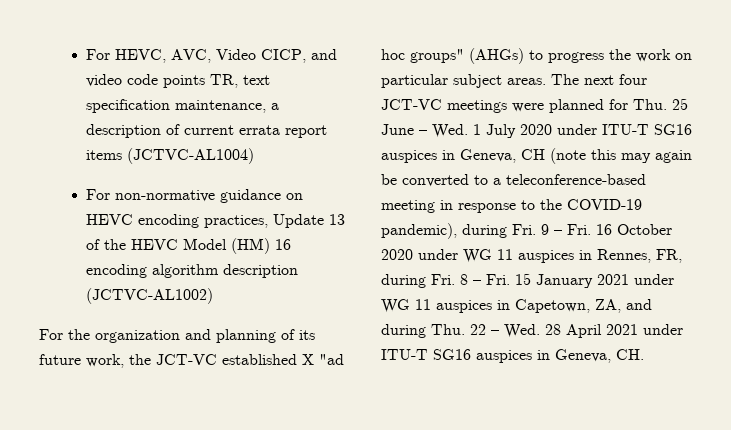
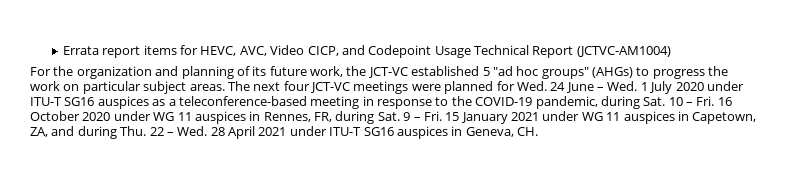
- For HEVC, AVC, Video CICP, and video code points TR, text specification maintenance, a description of current errata report items (JCTVC-AL1004)
- For non-normative guidance on HEVC encoding practices, Update 13 of the HEVC Model (HM) 16 encoding algorithm description (JCTVC-AL1002)
+ Errata report items for HEVC, AVC, Video CICP, and Codepoint Usage Technical Report (JCTVC-AM1004)
- For the organization and planning of its future work, the JCT-VC established X "ad hoc groups" (AHGs) to progress the work on particular subject areas.
+ For the organization and planning of its future work, the JCT-VC established 5 "ad hoc groups" (AHGs) to progress the work on particular subject areas.
- The next four JCT-VC meetings were planned for Thu. 25 June – Wed. 1 July 2020 under ITU-T SG16 auspices in Geneva, CH (note this may again be converted to a teleconference-based meeting in response to the COVID-19 pandemic), during Fri. 9 – Fri. 16 October 2020 under WG 11 auspices in Rennes, FR, during Fri. 8 – Fri. 15 January 2021 under WG 11 auspices in Capetown, ZA, and during Thu. 22 – Wed. 28 April 2021 under ITU-T SG16 auspices in Geneva, CH.
+ The next four JCT-VC meetings were planned for Wed. 24 June – Wed. 1 July 2020 under ITU-T SG16 auspices as a teleconference-based meeting in response to the COVID-19 pandemic, during Sat. 10 – Fri. 16 October 2020 under WG 11 auspices in Rennes, FR, during Sat. 9 – Fri. 15 January 2021 under WG 11 auspices in Capetown, ZA, and during Thu. 22 – Wed. 28 April 2021 under ITU-T SG16 auspices in Geneva, CH.

